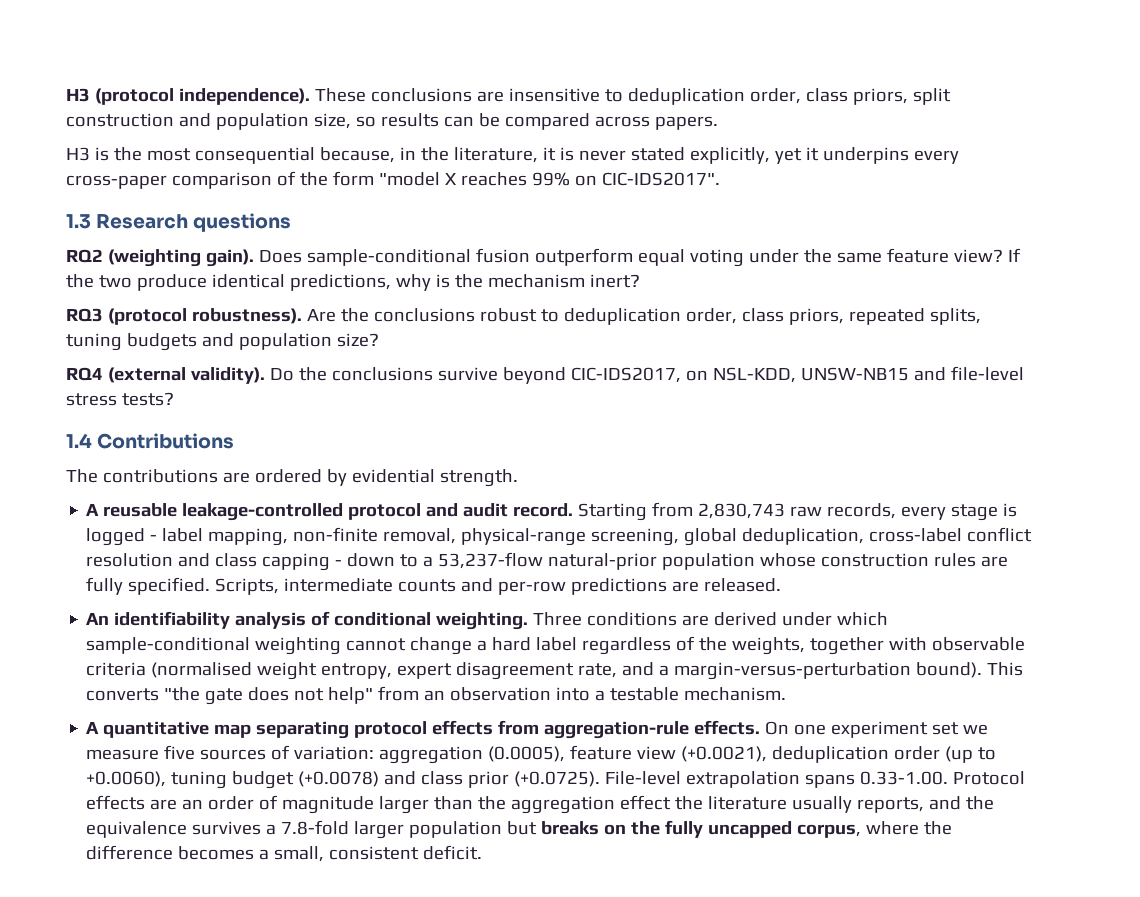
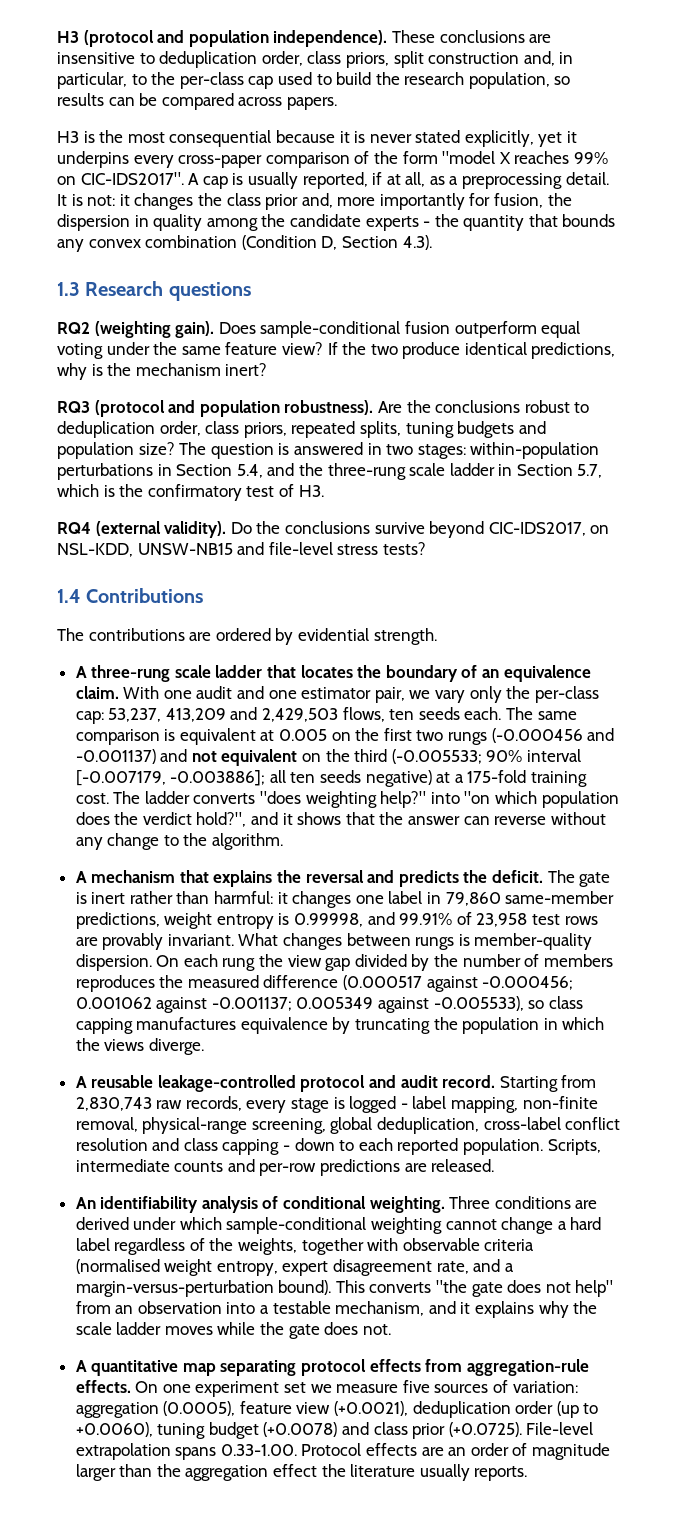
- H3 (protocol independence).
+ H3 (protocol and population independence).
- These conclusions are insensitive to deduplication order, class priors, split construction and population size, so results can be compared across papers.
+ These conclusions are insensitive to deduplication order, class priors, split construction and, in particular, to the per-class cap used to build the research population, so results can be compared across papers.
- H3 is the most consequential because, in the literature, it is never stated explicitly, yet it underpins every cross-paper comparison of the form "model X reaches 99% on CIC-IDS2017".
+ H3 is the most consequential because it is never stated explicitly, yet it underpins every cross-paper comparison of the form "model X reaches 99% on CIC-IDS2017". A cap is usually reported, if at all, as a preprocessing detail. It is not: it changes the class prior and, more importantly for fusion, the dispersion in quality among the candidate experts - the quantity that bounds any convex combination (Condition D, Section 4.3).
- RQ3 (protocol robustness).
+ RQ3 (protocol and population robustness).
+ The question is answered in two stages: within-population perturbations in Section 5.4, and the three-rung scale ladder in Section 5.7, which is the confirmatory test of H3.
+ A three-rung scale ladder that locates the boundary of an equivalence claim. With one audit and one estimator pair, we vary only the per-class cap: 53,237, 413,209 and 2,429,503 flows, ten seeds each. The same comparison is equivalent at 0.005 on the first two rungs (-0.000456 and -0.001137) and not equivalent on the third (-0.005533; 90% interval [-0.007179, -0.003886]; all ten seeds negative) at a 175-fold training cost. The ladder converts "does weighting help?" into "on which population does the verdict hold?", and it shows that the answer can reverse without any change to the algorithm.
+ A mechanism that explains the reversal and predicts the deficit. The gate is inert rather than harmful: it changes one label in 79,860 same-member predictions, weight entropy is 0.99998, and 99.91% of 23,958 test rows are provably invariant. What changes between rungs is member-quality dispersion. On each rung the view gap divided by the number of members reproduces the measured difference (0.000517 against -0.000456; 0.001062 against -0.001137; 0.005349 against -0.005533), so class capping manufactures equivalence by truncating the population in which the views diverge.
- Starting from 2,830,743 raw records, every stage is logged - label mapping, non-finite removal, physical-range screening, global deduplication, cross-label conflict resolution and class capping - down to a 53,237-flow natural-prior population whose construction rules are fully specified.
+ Starting from 2,830,743 raw records, every stage is logged - label mapping, non-finite removal, physical-range screening, global deduplication, cross-label conflict resolution and class capping - down to each reported population.
- This converts "the gate does not help" from an observation into a testable mechanism.
+ This converts "the gate does not help" from an observation into a testable mechanism, and it explains why the scale ladder moves while the gate does not.
- On one experiment set we measure five sources of variation: aggregation (0.0005), feature view (+0.0021), deduplication order (up to +0.0060), tuning budget (+0.0078) and class prior (+0.0725). File-level extrapolation spans 0.33-1.00. Protocol effects are an order of magnitude larger than the aggregation effect the literature usually reports, and the equivalence survives a 7.8-fold larger population but breaks on the fully uncapped corpus, where the difference becomes a small, consistent deficit.
+ On one experiment set we measure five sources of variation: aggregation (0.0005), feature view (+0.0021), deduplication order (up to +0.0060), tuning budget (+0.0078) and class prior (+0.0725). File-level extrapolation spans 0.33-1.00. Protocol effects are an order of magnitude larger than the aggregation effect the literature usually reports.

